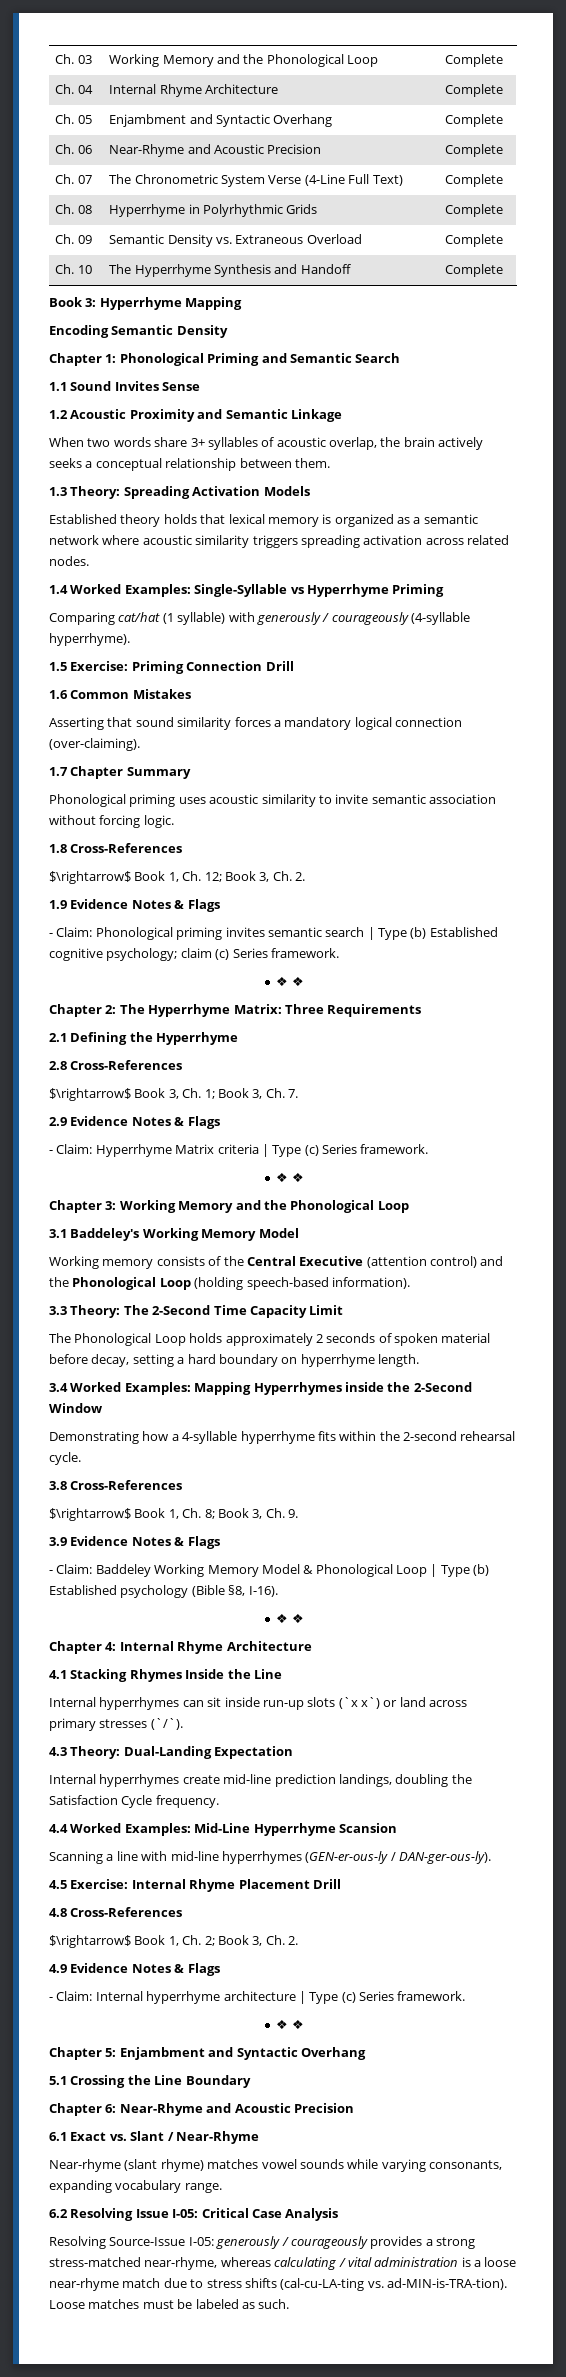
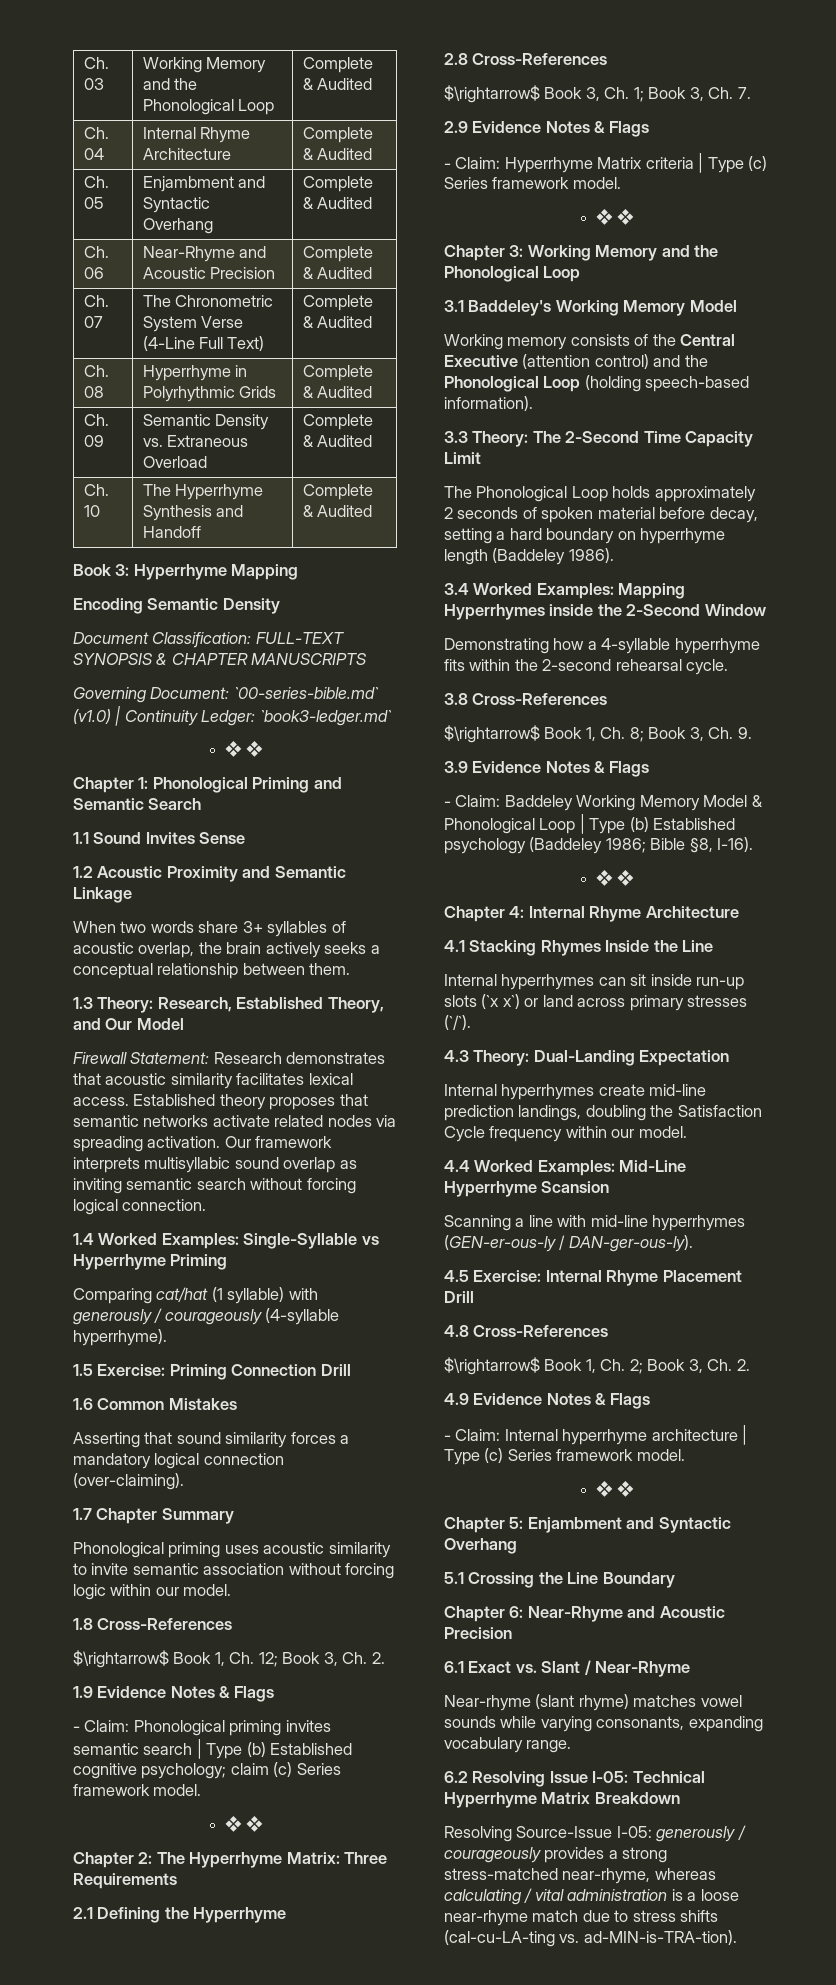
- Ch. 03 | Working Memory and the Phonological Loop | Complete
+ Ch. 03 | Working Memory and the Phonological Loop | Complete & Audited
- Ch. 04 | Internal Rhyme Architecture | Complete
+ Ch. 04 | Internal Rhyme Architecture | Complete & Audited
- Ch. 05 | Enjambment and Syntactic Overhang | Complete
+ Ch. 05 | Enjambment and Syntactic Overhang | Complete & Audited
- Ch. 06 | Near-Rhyme and Acoustic Precision | Complete
+ Ch. 06 | Near-Rhyme and Acoustic Precision | Complete & Audited
- Ch. 07 | The Chronometric System Verse (4-Line Full Text) | Complete
+ Ch. 07 | The Chronometric System Verse (4-Line Full Text) | Complete & Audited
- Ch. 08 | Hyperrhyme in Polyrhythmic Grids | Complete
+ Ch. 08 | Hyperrhyme in Polyrhythmic Grids | Complete & Audited
- Ch. 09 | Semantic Density vs. Extraneous Overload | Complete
+ Ch. 09 | Semantic Density vs. Extraneous Overload | Complete & Audited
- Ch. 10 | The Hyperrhyme Synthesis and Handoff | Complete
+ Ch. 10 | The Hyperrhyme Synthesis and Handoff | Complete & Audited
+ Document Classification: FULL-TEXT SYNOPSIS & CHAPTER MANUSCRIPTS
+ Governing Document: `00-series-bible.md` (v1.0) | Continuity Ledger: `book3-ledger.md`
+ ❖ ❖
- 1.3 Theory: Spreading Activation Models
- Established theory holds that lexical memory is organized as a semantic network where acoustic similarity triggers spreading activation across related nodes.
+ 1.3 Theory: Research, Established Theory, and Our Model
+ Firewall Statement: Research demonstrates that acoustic similarity facilitates lexical access. Established theory proposes that semantic networks activate related nodes via spreading activation. Our framework interprets multisyllabic sound overlap as inviting semantic search without forcing logical connection.
- Phonological priming uses acoustic similarity to invite semantic association without forcing logic.
+ Phonological priming uses acoustic similarity to invite semantic association without forcing logic within our model.
- - Claim: Phonological priming invites semantic search | Type (b) Established cognitive psychology; claim (c) Series framework.
+ - Claim: Phonological priming invites semantic search | Type (b) Established cognitive psychology; claim (c) Series framework model.
- - Claim: Hyperrhyme Matrix criteria | Type (c) Series framework.
+ - Claim: Hyperrhyme Matrix criteria | Type (c) Series framework model.
- The Phonological Loop holds approximately 2 seconds of spoken material before decay, setting a hard boundary on hyperrhyme length.
+ The Phonological Loop holds approximately 2 seconds of spoken material before decay, setting a hard boundary on hyperrhyme length (Baddeley 1986).
- - Claim: Baddeley Working Memory Model & Phonological Loop | Type (b) Established psychology (Bible §8, I-16).
+ - Claim: Baddeley Working Memory Model & Phonological Loop | Type (b) Established psychology (Baddeley 1986; Bible §8, I-16).
- Internal hyperrhymes create mid-line prediction landings, doubling the Satisfaction Cycle frequency.
+ Internal hyperrhymes create mid-line prediction landings, doubling the Satisfaction Cycle frequency within our model.
- - Claim: Internal hyperrhyme architecture | Type (c) Series framework.
+ - Claim: Internal hyperrhyme architecture | Type (c) Series framework model.
- 6.2 Resolving Issue I-05: Critical Case Analysis
+ 6.2 Resolving Issue I-05: Technical Hyperrhyme Matrix Breakdown
- Loose matches must be labeled as such.

